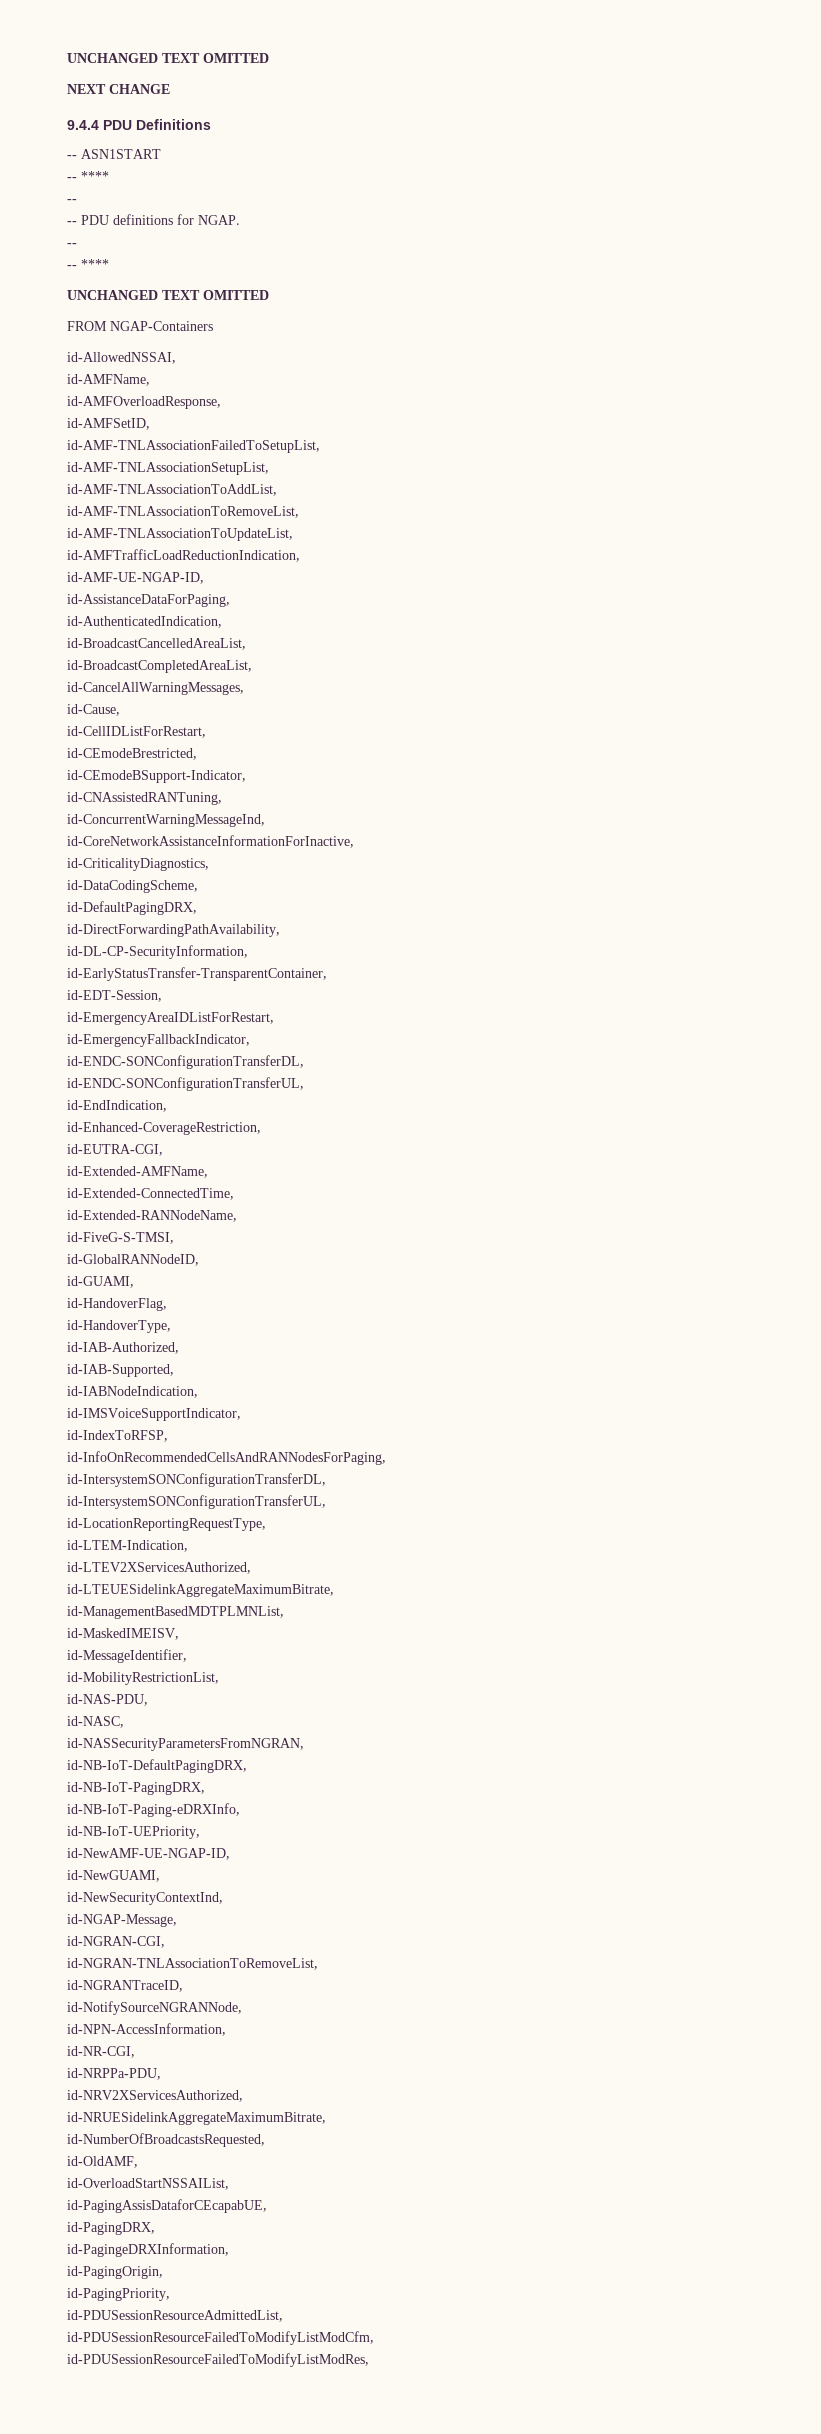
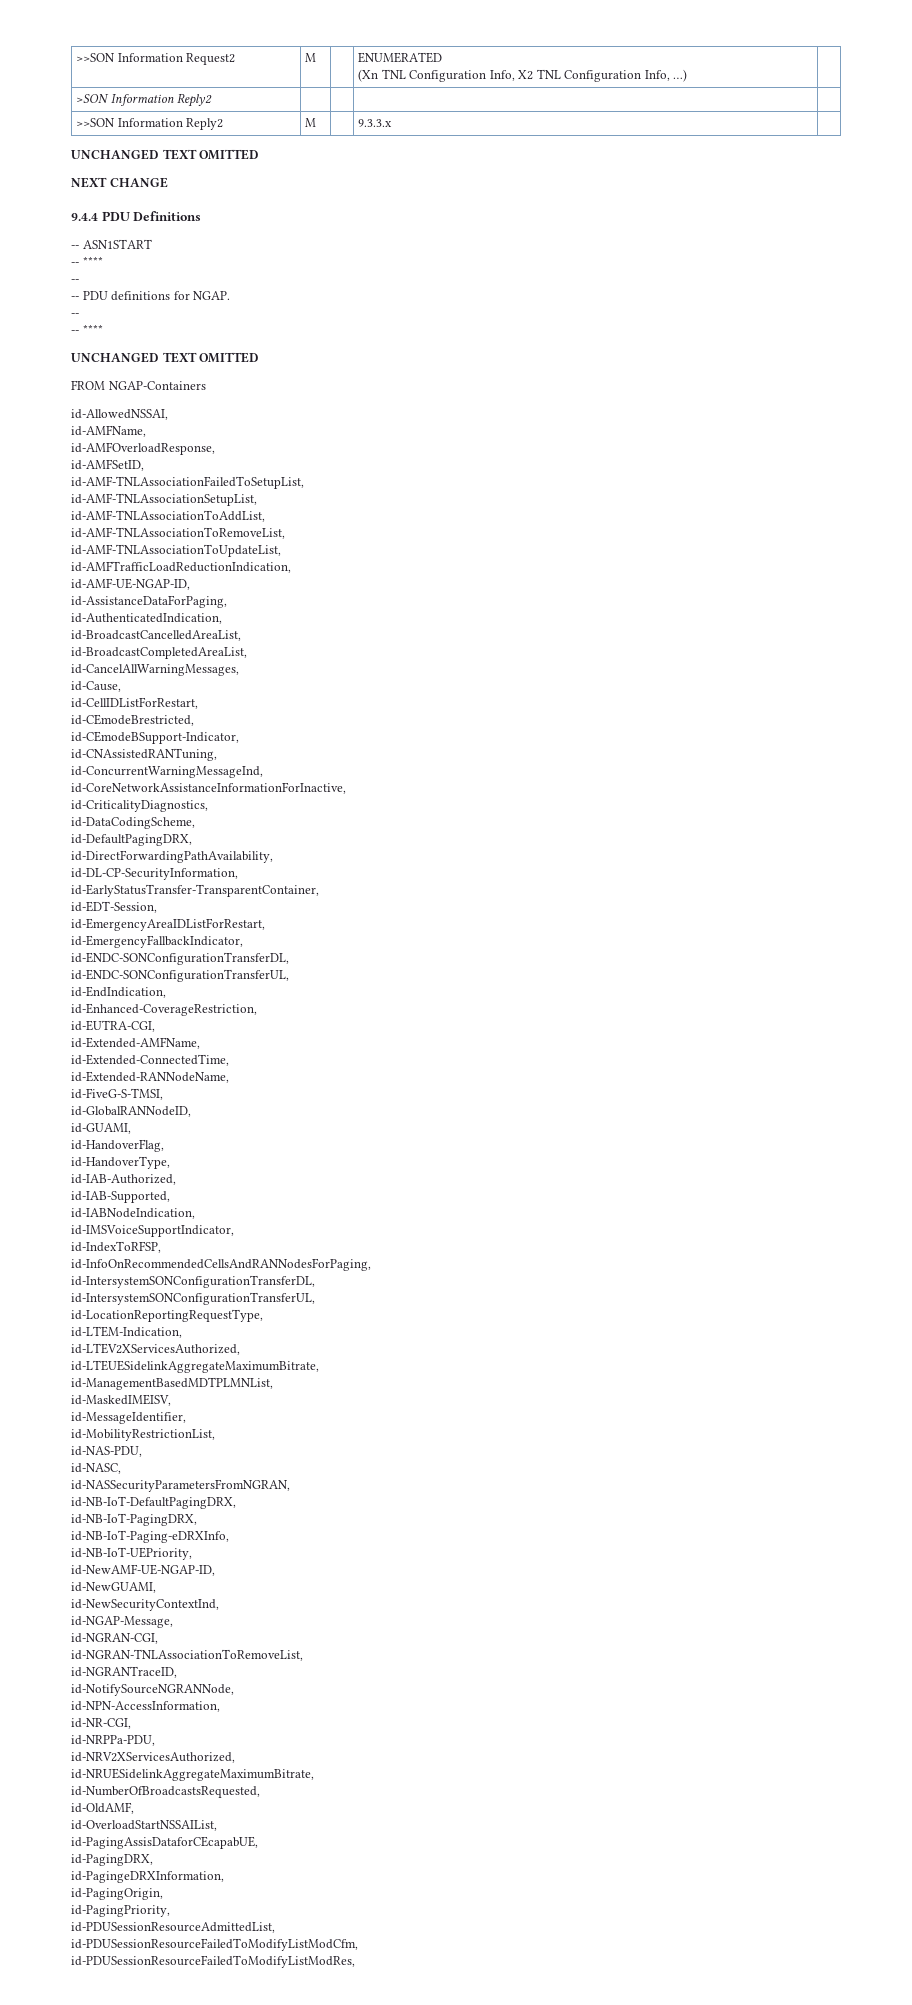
+ >>SON Information Request2 | M | | ENUMERATED
+ (Xn TNL Configuration Info, X2 TNL Configuration Info, …) |
+ >SON Information Reply2 | | | |
+ >>SON Information Reply2 | M | | 9.3.3.x |

